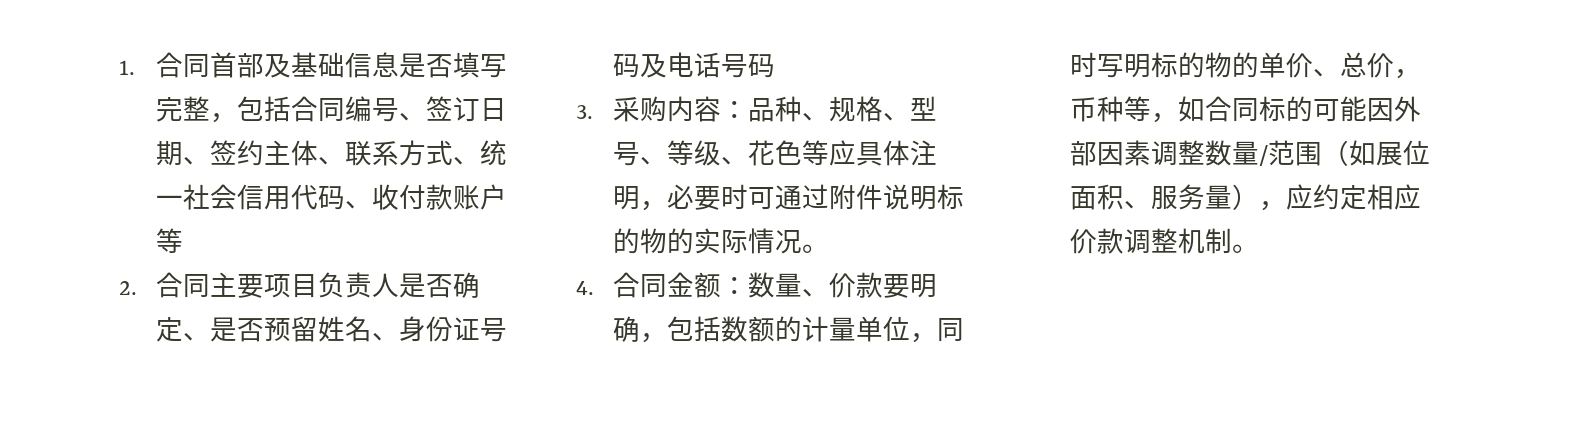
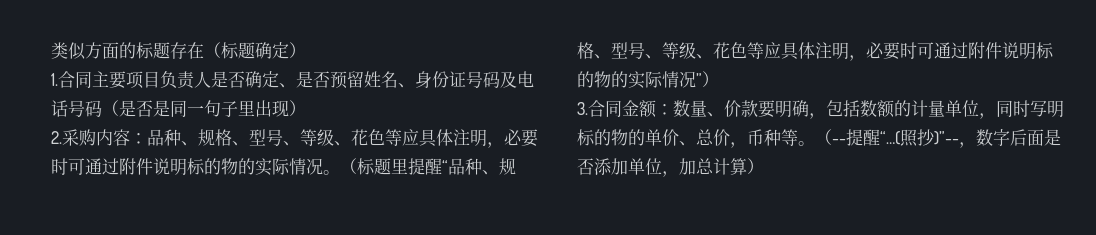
- 1.合同首部及基础信息是否填写完整，包括合同编号、签订日期、签约主体、联系方式、统一社会信用代码、收付款账户等
- 2.合同主要项目负责人是否确定、是否预留姓名、身份证号码及电话号码
- 3.采购内容：品种、规格、型号、等级、花色等应具体注明，必要时可通过附件说明标的物的实际情况。
- 4.合同金额：数量、价款要明确，包括数额的计量单位，同时写明标的物的单价、总价，币种等，如合同标的可能因外部因素调整数量/范围（如展位面积、服务量），应约定相应价款调整机制。
+ 类似方面的标题存在（标题确定）
+ 1.合同主要项目负责人是否确定、是否预留姓名、身份证号码及电话号码（是否是同一句子里出现）
+ 2.采购内容：品种、规格、型号、等级、花色等应具体注明，必要时可通过附件说明标的物的实际情况。（标题里提醒“品种、规格、型号、等级、花色等应具体注明，必要时可通过附件说明标的物的实际情况”）
+ 3.合同金额：数量、价款要明确，包括数额的计量单位，同时写明标的物的单价、总价，币种等。（--提醒“…(照抄)”--，数字后面是否添加单位，加总计算）

